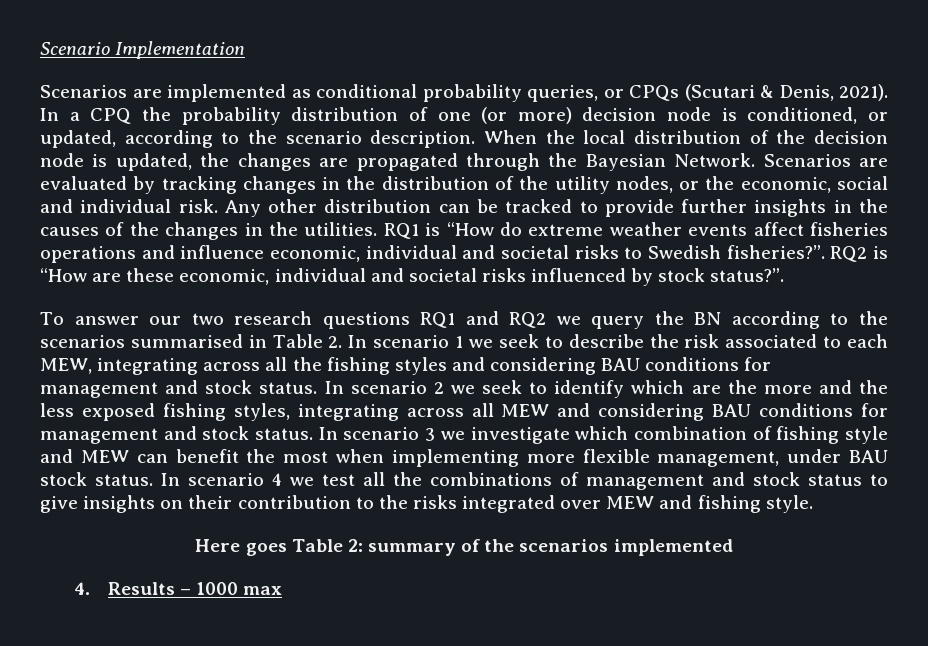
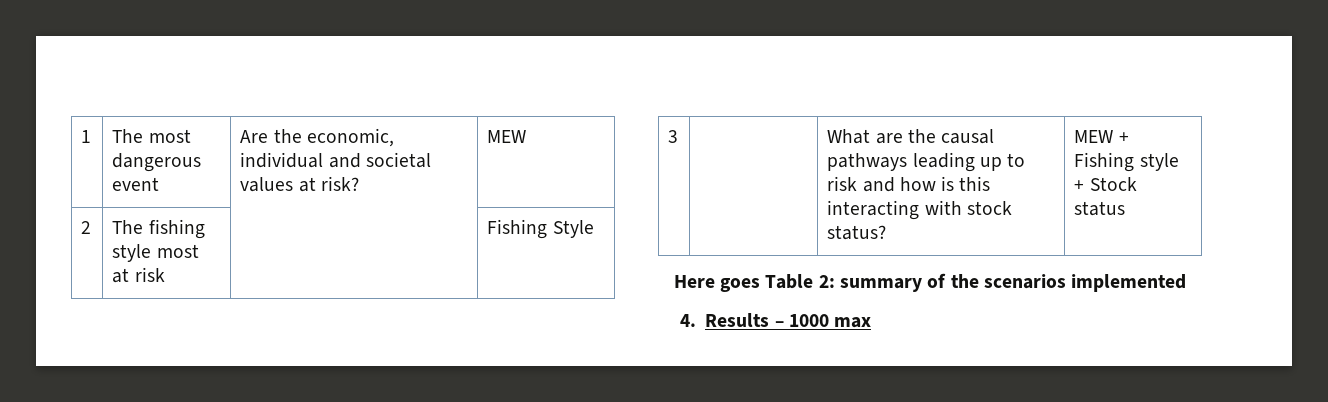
- Scenario Implementation
- Scenarios are implemented as conditional probability queries, or CPQs (Scutari & Denis, 2021). In a CPQ the probability distribution of one (or more) decision node is conditioned, or updated, according to the scenario description. When the local distribution of the decision node is updated, the changes are propagated through the Bayesian Network. Scenarios are evaluated by tracking changes in the distribution of the utility nodes, or the economic, social and individual risk. Any other distribution can be tracked to provide further insights in the causes of the changes in the utilities. RQ1 is “How do extreme weather events affect fisheries operations and influence economic, individual and societal risks to Swedish fisheries?”. RQ2 is “How are these economic, individual and societal risks influenced by stock status?”.
- To answer our two research questions RQ1 and RQ2 we query the BN according to the scenarios summarised in Table 2. In scenario 1 we seek to describe the risk associated to each MEW, integrating across all the fishing styles and considering BAU conditions for management and stock status. In scenario 2 we seek to identify which are the more and the less exposed fishing styles, integrating across all MEW and considering BAU conditions for management and stock status. In scenario 3 we investigate which combination of fishing style and MEW can benefit the most when implementing more flexible management, under BAU stock status. In scenario 4 we test all the combinations of management and stock status to give insights on their contribution to the risks integrated over MEW and fishing style.
+ 1 | The most dangerous event | Are the economic, individual and societal values at risk? | MEW
+ 2 | The fishing style most at risk | | Fishing Style
+ 3 | | What are the causal pathways leading up to risk and how is this interacting with stock status? | MEW + Fishing style + Stock status

